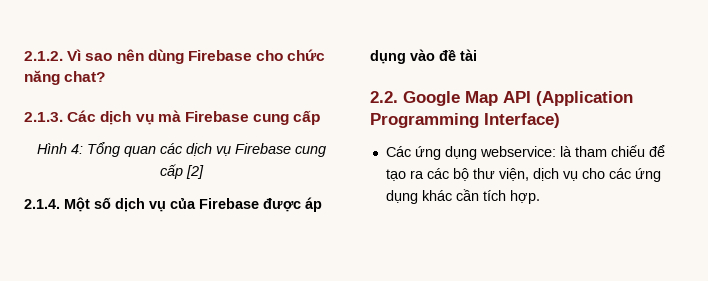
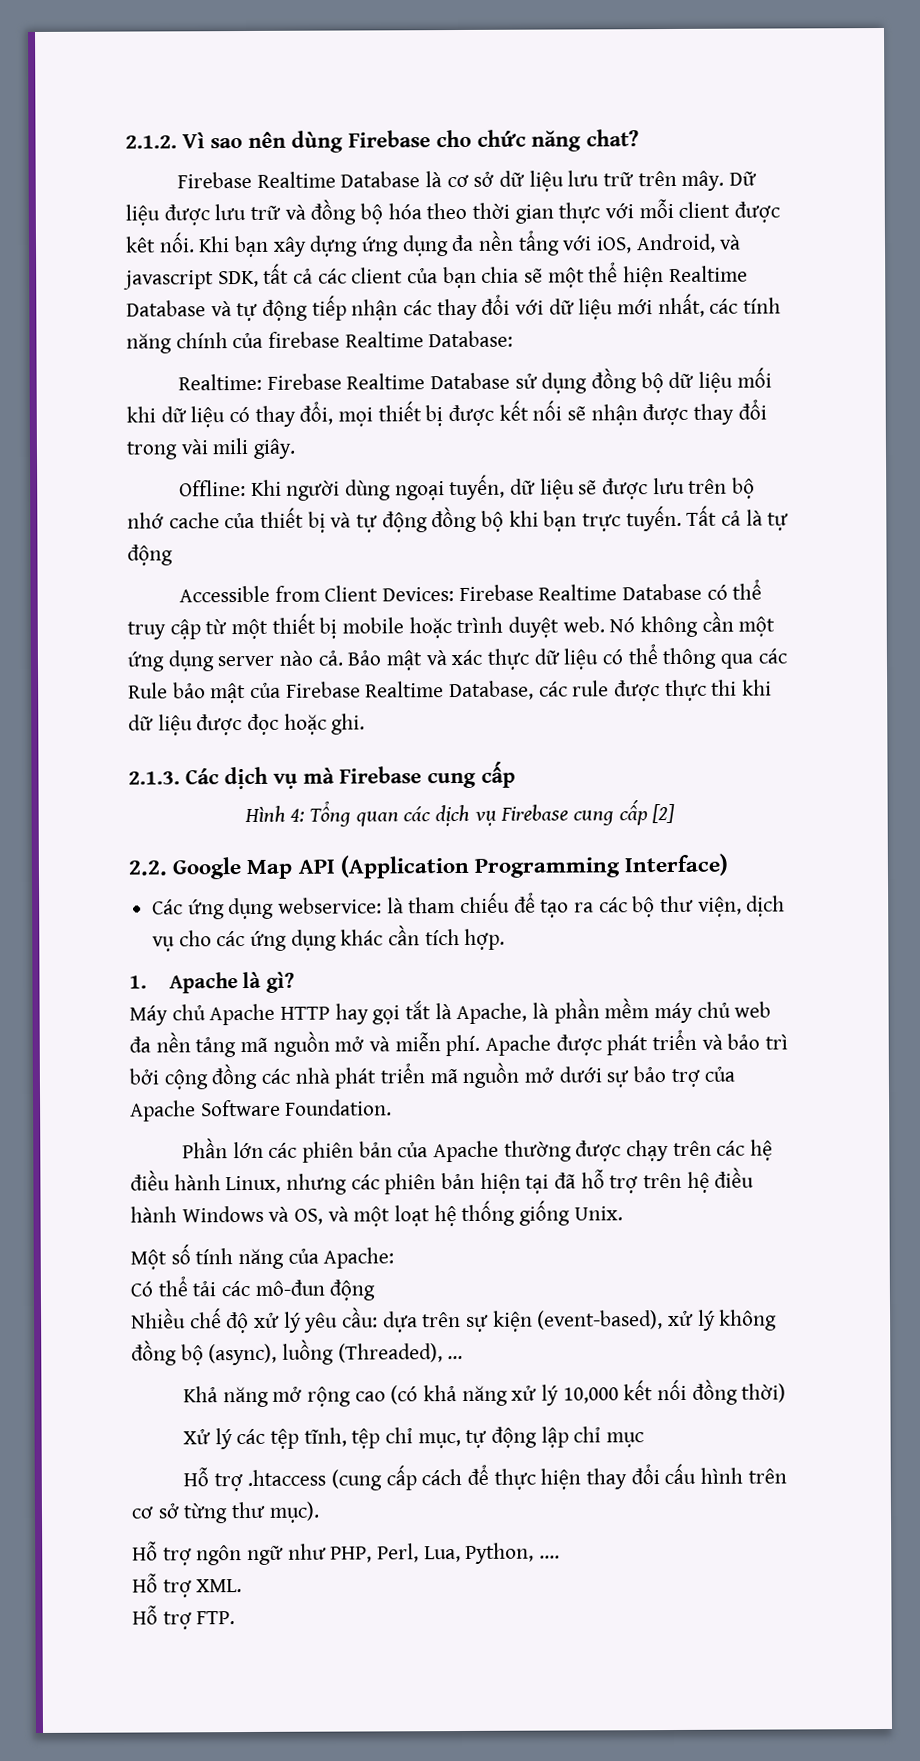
+ Firebase Realtime Database là cơ sở dữ liệu lưu trữ trên mây. Dữ liệu được lưu trữ và đồng bộ hóa theo thời gian thực với mỗi client được kêt nối. Khi bạn xây dựng ứng dụng đa nền tẩng với iOS, Android, và javascript SDK, tất cả các client của bạn chia sẽ một thể hiện Realtime Database và tự động tiếp nhận các thay đổi với dữ liệu mới nhất, các tính năng chính của firebase Realtime Database:
+ Realtime: Firebase Realtime Database sử dụng đồng bộ dữ liệu mối khi dữ liệu có thay đổi, mọi thiết bị được kết nối sẽ nhận được thay đổi trong vài mili giây.
+ Offline: Khi người dùng ngoại tuyến, dữ liệu sẽ được lưu trên bộ nhớ cache của thiết bị và tự động đồng bộ khi bạn trực tuyến. Tất cả là tự động
+ Accessible from Client Devices: Firebase Realtime Database có thể truy cập từ một thiết bị mobile hoặc trình duyệt web. Nó không cần một ứng dụng server nào cả. Bảo mật và xác thực dữ liệu có thể thông qua các Rule bảo mật của Firebase Realtime Database, các rule được thực thi khi dữ liệu được đọc hoặc ghi.
- 2.1.4. Một số dịch vụ của Firebase được áp dụng vào đề tài
+ 1. Apache là gì?
+ Máy chủ Apache HTTP hay gọi tắt là Apache, là phần mềm máy chủ web đa nền tảng mã nguồn mở và miễn phí. Apache được phát triển và bảo trì bởi cộng đồng các nhà phát triển mã nguồn mở dưới sự bảo trợ của Apache Software Foundation.
+ Phần lớn các phiên bản của Apache thường được chạy trên các hệ điều hành Linux, nhưng các phiên bản hiện tại đã hỗ trợ trên hệ điều hành Windows và OS, và một loạt hệ thống giống Unix.
+ Một số tính năng của Apache:
+ Có thể tải các mô-đun động
+ Nhiều chế độ xử lý yêu cầu: dựa trên sự kiện (event-based), xử lý không đồng bộ (async), luồng (Threaded), …
+ Khả năng mở rộng cao (có khả năng xử lý 10,000 kết nối đồng thời)
+ Xử lý các tệp tĩnh, tệp chỉ mục, tự động lập chỉ mục
+ Hỗ trợ .htaccess (cung cấp cách để thực hiện thay đổi cấu hình trên cơ sở từng thư mục).
+ Hỗ trợ ngôn ngữ như PHP, Perl, Lua, Python, ….
+ Hỗ trợ XML.
+ Hỗ trợ FTP.

